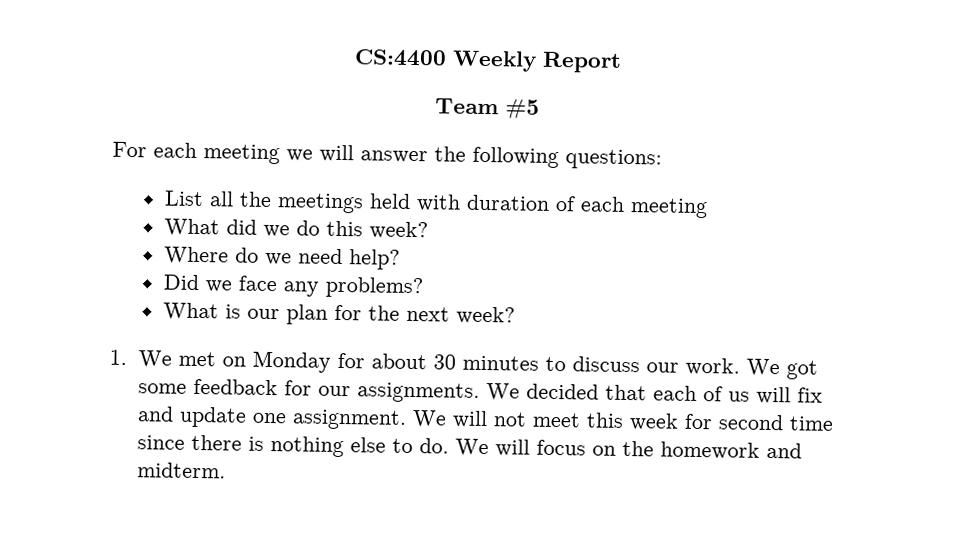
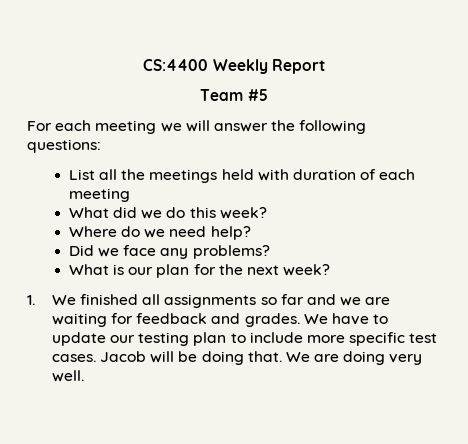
- 1. We met on Monday for about 30 minutes to discuss our work. We got some feedback for our assignments. We decided that each of us will fix and update one assignment. We will not meet this week for second time since there is nothing else to do. We will focus on the homework and midterm.
+ 1. We finished all assignments so far and we are waiting for feedback and grades. We have to update our testing plan to include more specific test cases. Jacob will be doing that. We are doing very well.

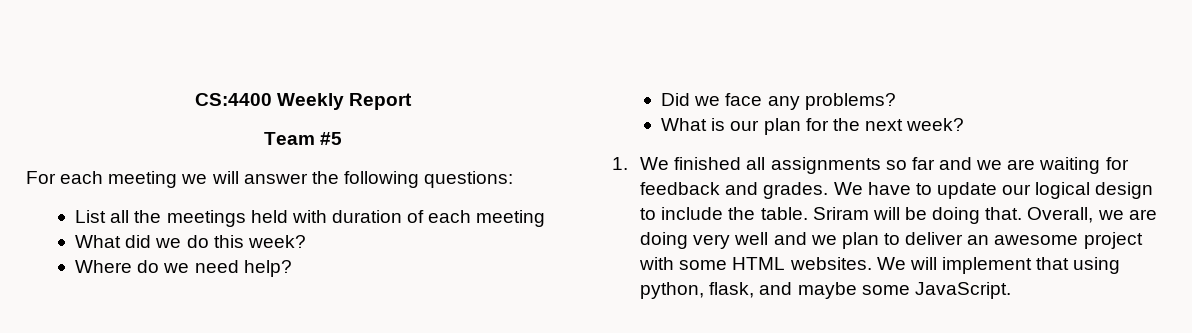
- We have to update our testing plan to include more specific test cases. Jacob will be doing that.
+ We have to update our logical design to include the table. Sriram will be doing that.
- We are doing very well.
+ Overall, we are doing very well and we plan to deliver an awesome project with some HTML websites. We will implement that using python, flask, and maybe some JavaScript.

